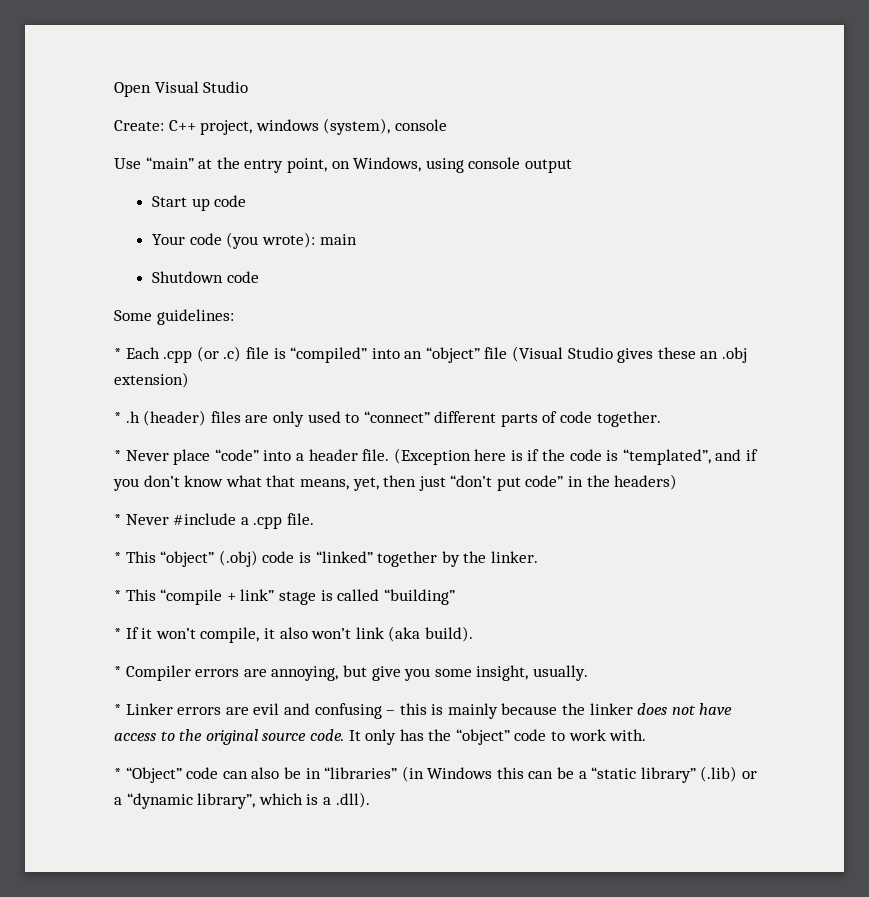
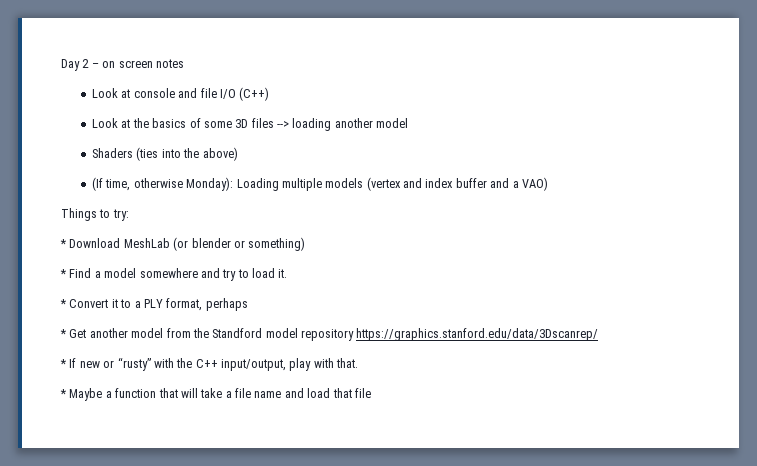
- Open Visual Studio
- Create: C++ project, windows (system), console
- Use “main” at the entry point, on Windows, using console output
- Start up code
- Your code (you wrote): main
- Shutdown code
- Some guidelines:
- * Each .cpp (or .c) file is “compiled” into an “object” file (Visual Studio gives these an .obj extension)
- * .h (header) files are only used to “connect” different parts of code together.
- * Never place “code” into a header file. (Exception here is if the code is “templated”, and if you don’t know what that means, yet, then just “don’t put code” in the headers)
- * Never #include a .cpp file.
- * This “object” (.obj) code is “linked” together by the linker.
- * This “compile + link” stage is called “building”
- * If it won’t compile, it also won’t link (aka build).
- * Compiler errors are annoying, but give you some insight, usually.
- * Linker errors are evil and confusing – this is mainly because the linker does not have access to the original source code. It only has the “object” code to work with.
- * “Object” code can also be in “libraries” (in Windows this can be a “static library” (.lib) or a “dynamic library”, which is a .dll).
+ Day 2 – on screen notes
+ Look at console and file I/O (C++)
+ Look at the basics of some 3D files --> loading another model
+ Shaders (ties into the above)
+ (If time, otherwise Monday): Loading multiple models (vertex and index buffer and a VAO)
+ Things to try:
+ * Download MeshLab (or blender or something)
+ * Find a model somewhere and try to load it.
+ * Convert it to a PLY format, perhaps
+ * Get another model from the Standford model repository https://graphics.stanford.edu/data/3Dscanrep/
+ * If new or “rusty” with the C++ input/output, play with that.
+ * Maybe a function that will take a file name and load that file

